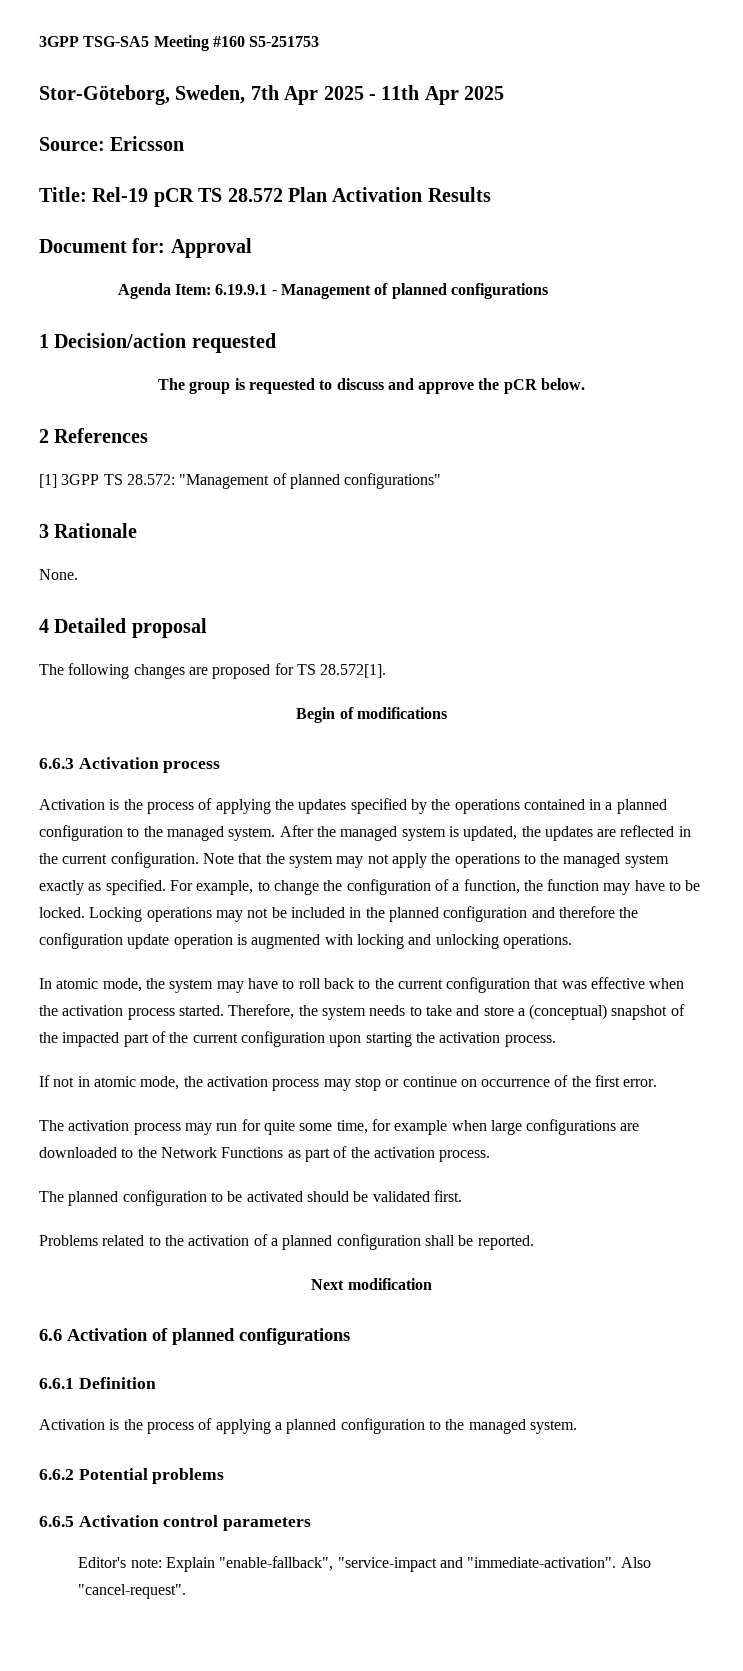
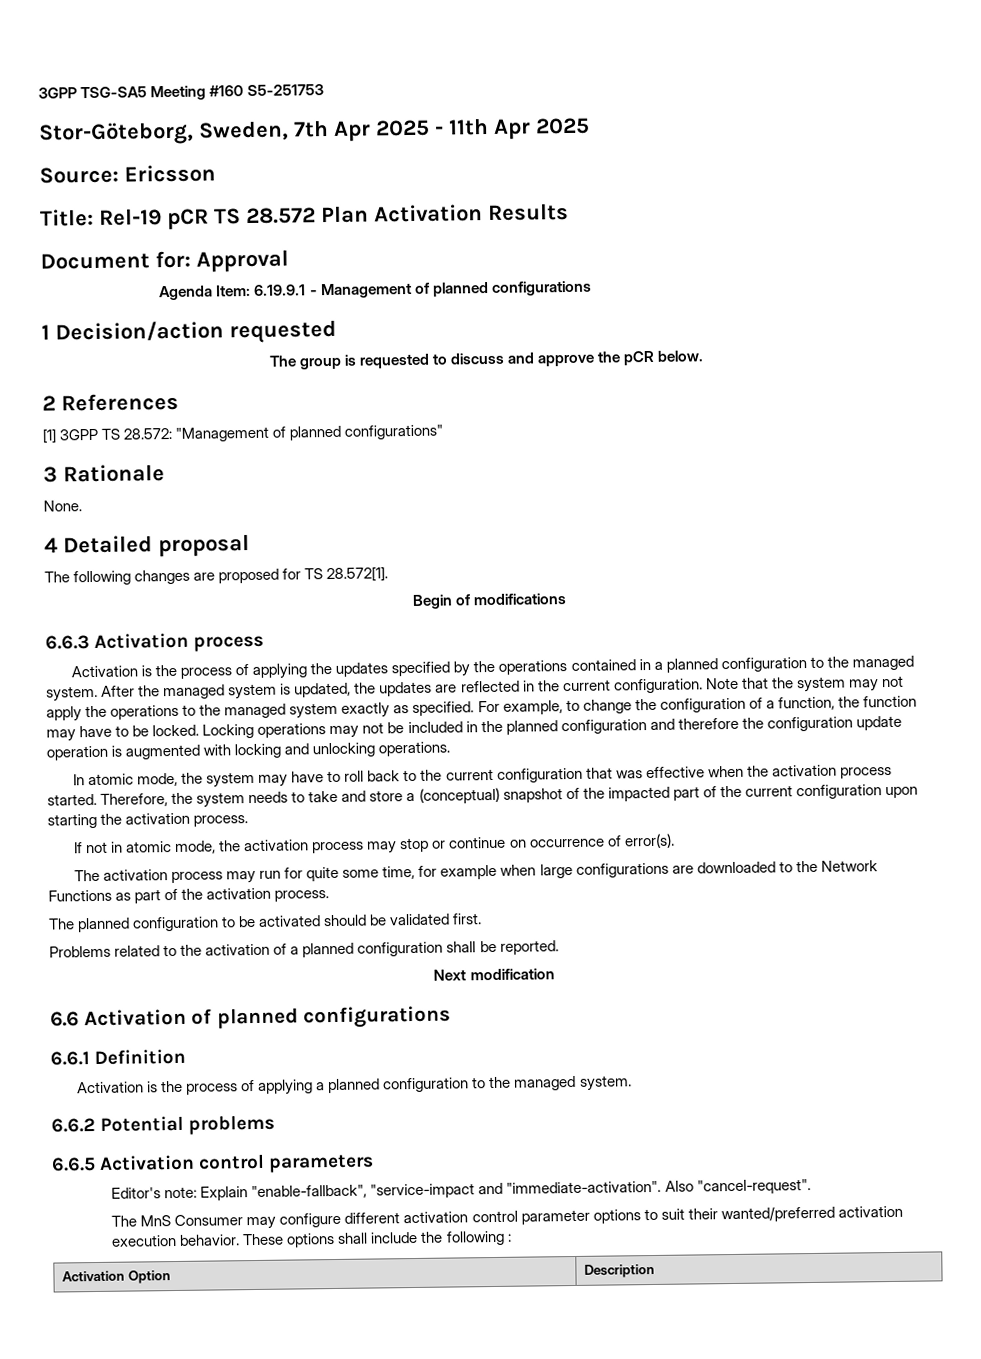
- If not in atomic mode, the activation process may stop or continue on occurrence of the first error.
+ If not in atomic mode, the activation process may stop or continue on occurrence of error(s).
+ The MnS Consumer may configure different activation control parameter options to suit their wanted/preferred activation execution behavior. These options shall include the following :
+ Activation Option | Description

